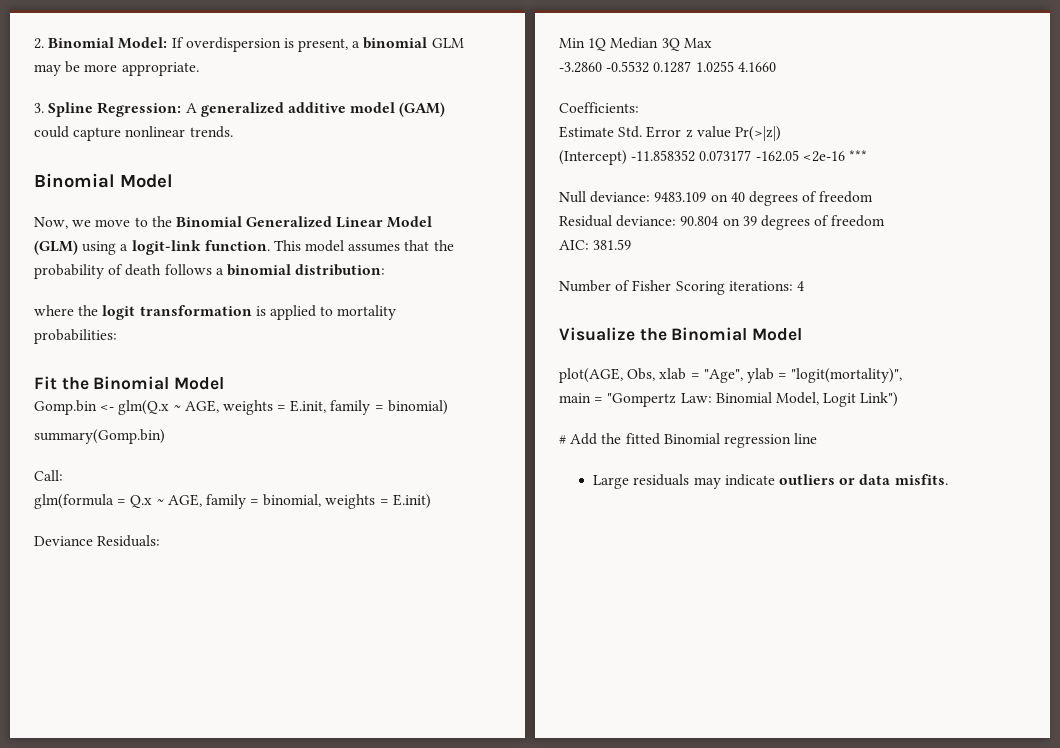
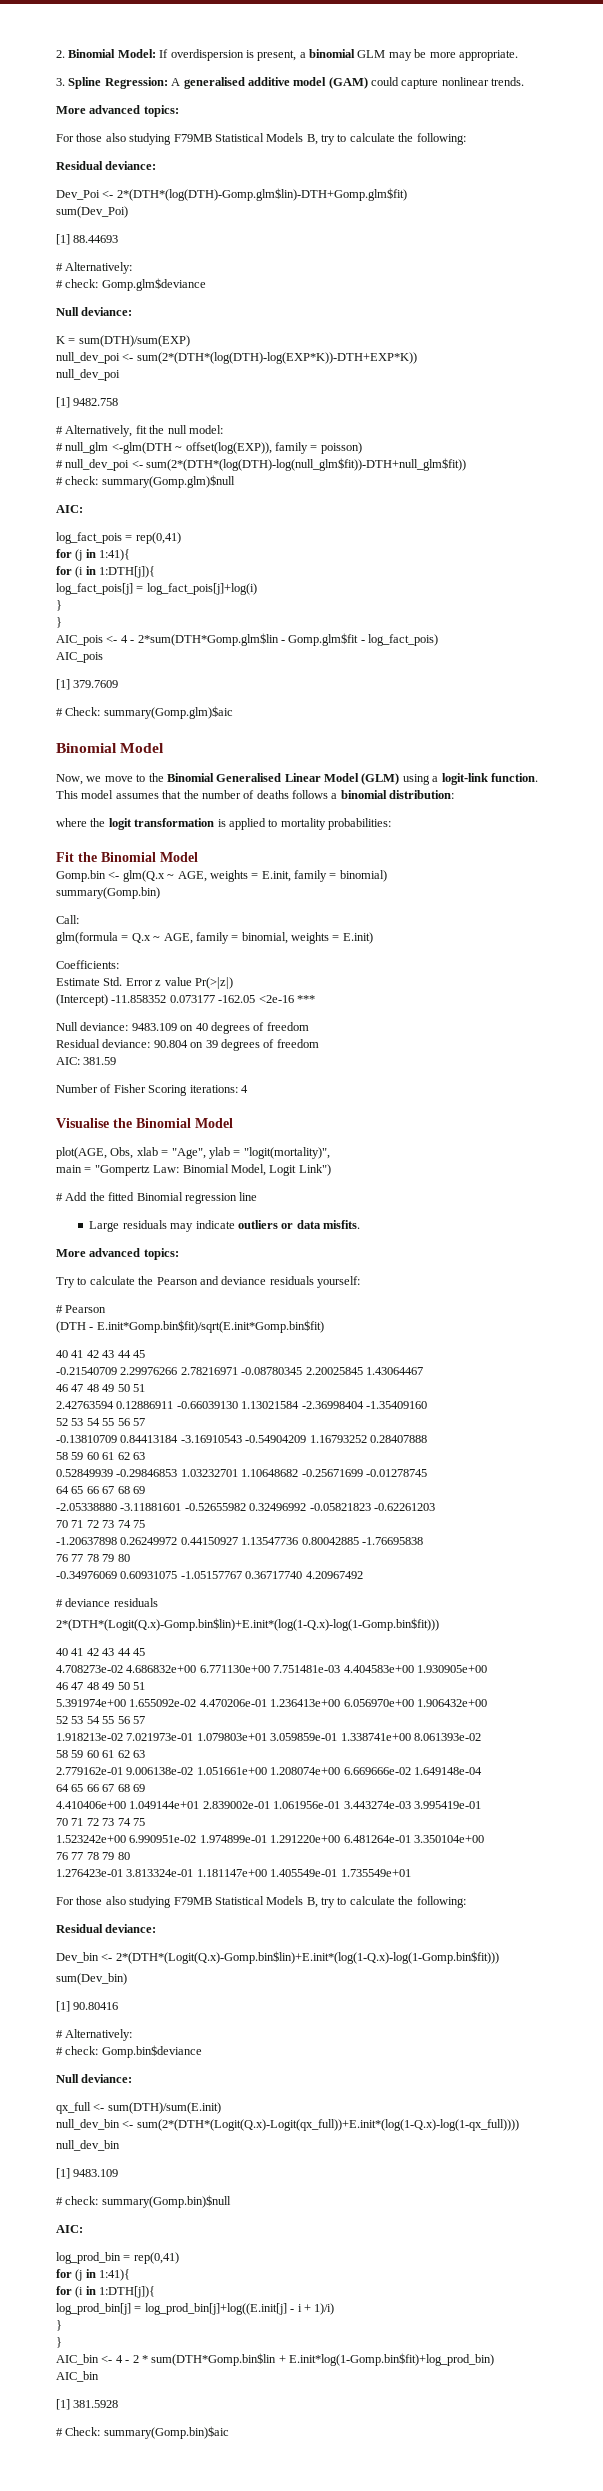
- 3. Spline Regression: A generalized additive model (GAM) could capture nonlinear trends.
+ 3. Spline Regression: A generalised additive model (GAM) could capture nonlinear trends.
+ More advanced topics:
+ For those also studying F79MB Statistical Models B, try to calculate the following:
+ Residual deviance:
+ Dev_Poi <- 2*(DTH*(log(DTH)-Gomp.glm$lin)-DTH+Gomp.glm$fit)
+ sum(Dev_Poi)
+ [1] 88.44693
+ # Alternatively:
+ # check: Gomp.glm$deviance
+ Null deviance:
+ K = sum(DTH)/sum(EXP)
+ null_dev_poi <- sum(2*(DTH*(log(DTH)-log(EXP*K))-DTH+EXP*K))
+ null_dev_poi
+ [1] 9482.758
+ # Alternatively, fit the null model:
+ # null_glm <-glm(DTH ~ offset(log(EXP)), family = poisson)
+ # null_dev_poi <- sum(2*(DTH*(log(DTH)-log(null_glm$fit))-DTH+null_glm$fit))
+ # check: summary(Gomp.glm)$null
+ AIC:
+ log_fact_pois = rep(0,41)
+ for (j in 1:41){
+ for (i in 1:DTH[j]){
+ log_fact_pois[j] = log_fact_pois[j]+log(i)
+ }
+ }
+ AIC_pois <- 4 - 2*sum(DTH*Gomp.glm$lin - Gomp.glm$fit - log_fact_pois)
+ AIC_pois
+ [1] 379.7609
+ # Check: summary(Gomp.glm)$aic
- Now, we move to the Binomial Generalized Linear Model (GLM) using a logit-link function.
+ Now, we move to the Binomial Generalised Linear Model (GLM) using a logit-link function.
- This model assumes that the probability of death follows a binomial distribution:
+ This model assumes that the number of deaths follows a binomial distribution:
- Deviance Residuals:
- Min 1Q Median 3Q Max
- -3.2860 -0.5532 0.1287 1.0255 4.1660
- Visualize the Binomial Model
+ Visualise the Binomial Model
  Large residuals may indicate outliers or data misfits.
+ More advanced topics:
+ Try to calculate the Pearson and deviance residuals yourself:
+ # Pearson
+ (DTH - E.init*Gomp.bin$fit)/sqrt(E.init*Gomp.bin$fit)
+ 40 41 42 43 44 45
+ -0.21540709 2.29976266 2.78216971 -0.08780345 2.20025845 1.43064467
+ 46 47 48 49 50 51
+ 2.42763594 0.12886911 -0.66039130 1.13021584 -2.36998404 -1.35409160
+ 52 53 54 55 56 57
+ -0.13810709 0.84413184 -3.16910543 -0.54904209 1.16793252 0.28407888
+ 58 59 60 61 62 63
+ 0.52849939 -0.29846853 1.03232701 1.10648682 -0.25671699 -0.01278745
+ 64 65 66 67 68 69
+ -2.05338880 -3.11881601 -0.52655982 0.32496992 -0.05821823 -0.62261203
+ 70 71 72 73 74 75
+ -1.20637898 0.26249972 0.44150927 1.13547736 0.80042885 -1.76695838
+ 76 77 78 79 80
+ -0.34976069 0.60931075 -1.05157767 0.36717740 4.20967492
+ # deviance residuals
+ 2*(DTH*(Logit(Q.x)-Gomp.bin$lin)+E.init*(log(1-Q.x)-log(1-Gomp.bin$fit)))
+ 40 41 42 43 44 45
+ 4.708273e-02 4.686832e+00 6.771130e+00 7.751481e-03 4.404583e+00 1.930905e+00
+ 46 47 48 49 50 51
+ 5.391974e+00 1.655092e-02 4.470206e-01 1.236413e+00 6.056970e+00 1.906432e+00
+ 52 53 54 55 56 57
+ 1.918213e-02 7.021973e-01 1.079803e+01 3.059859e-01 1.338741e+00 8.061393e-02
+ 58 59 60 61 62 63
+ 2.779162e-01 9.006138e-02 1.051661e+00 1.208074e+00 6.669666e-02 1.649148e-04
+ 64 65 66 67 68 69
+ 4.410406e+00 1.049144e+01 2.839002e-01 1.061956e-01 3.443274e-03 3.995419e-01
+ 70 71 72 73 74 75
+ 1.523242e+00 6.990951e-02 1.974899e-01 1.291220e+00 6.481264e-01 3.350104e+00
+ 76 77 78 79 80
+ 1.276423e-01 3.813324e-01 1.181147e+00 1.405549e-01 1.735549e+01
+ For those also studying F79MB Statistical Models B, try to calculate the following:
+ Residual deviance:
+ Dev_bin <- 2*(DTH*(Logit(Q.x)-Gomp.bin$lin)+E.init*(log(1-Q.x)-log(1-Gomp.bin$fit)))
+ sum(Dev_bin)
+ [1] 90.80416
+ # Alternatively:
+ # check: Gomp.bin$deviance
+ Null deviance:
+ qx_full <- sum(DTH)/sum(E.init)
+ null_dev_bin <- sum(2*(DTH*(Logit(Q.x)-Logit(qx_full))+E.init*(log(1-Q.x)-log(1-qx_full))))
+ null_dev_bin
+ [1] 9483.109
+ # check: summary(Gomp.bin)$null
+ AIC:
+ log_prod_bin = rep(0,41)
+ for (j in 1:41){
+ for (i in 1:DTH[j]){
+ log_prod_bin[j] = log_prod_bin[j]+log((E.init[j] - i + 1)/i)
+ }
+ }
+ AIC_bin <- 4 - 2 * sum(DTH*Gomp.bin$lin + E.init*log(1-Gomp.bin$fit)+log_prod_bin)
+ AIC_bin
+ [1] 381.5928
+ # Check: summary(Gomp.bin)$aic

